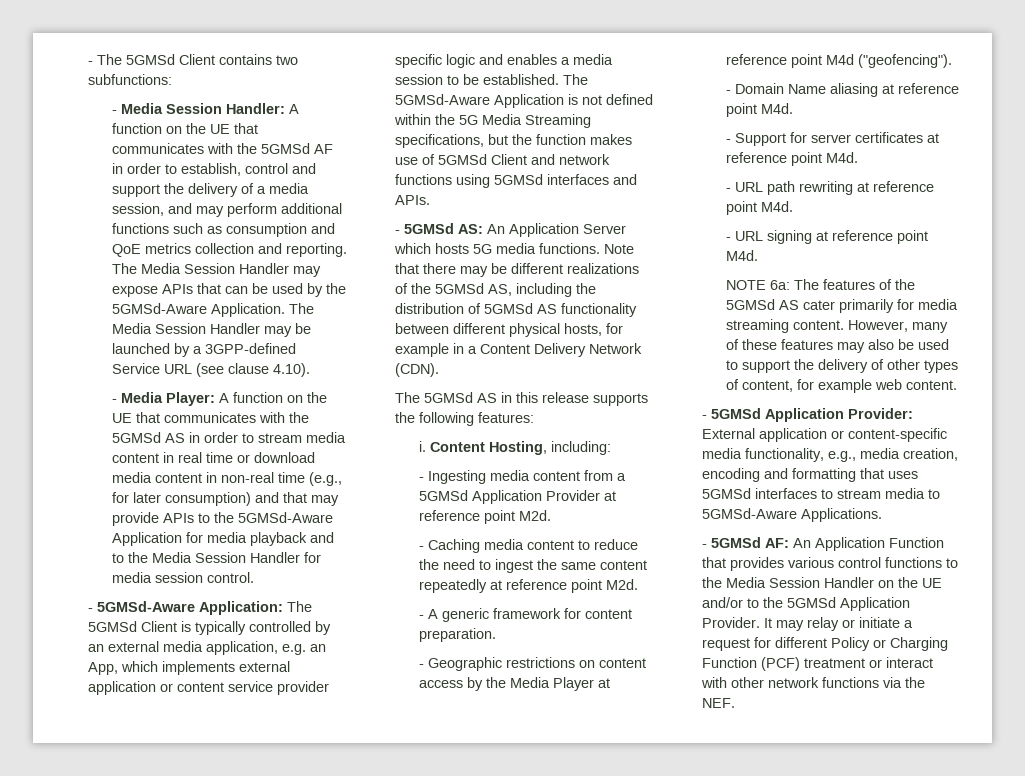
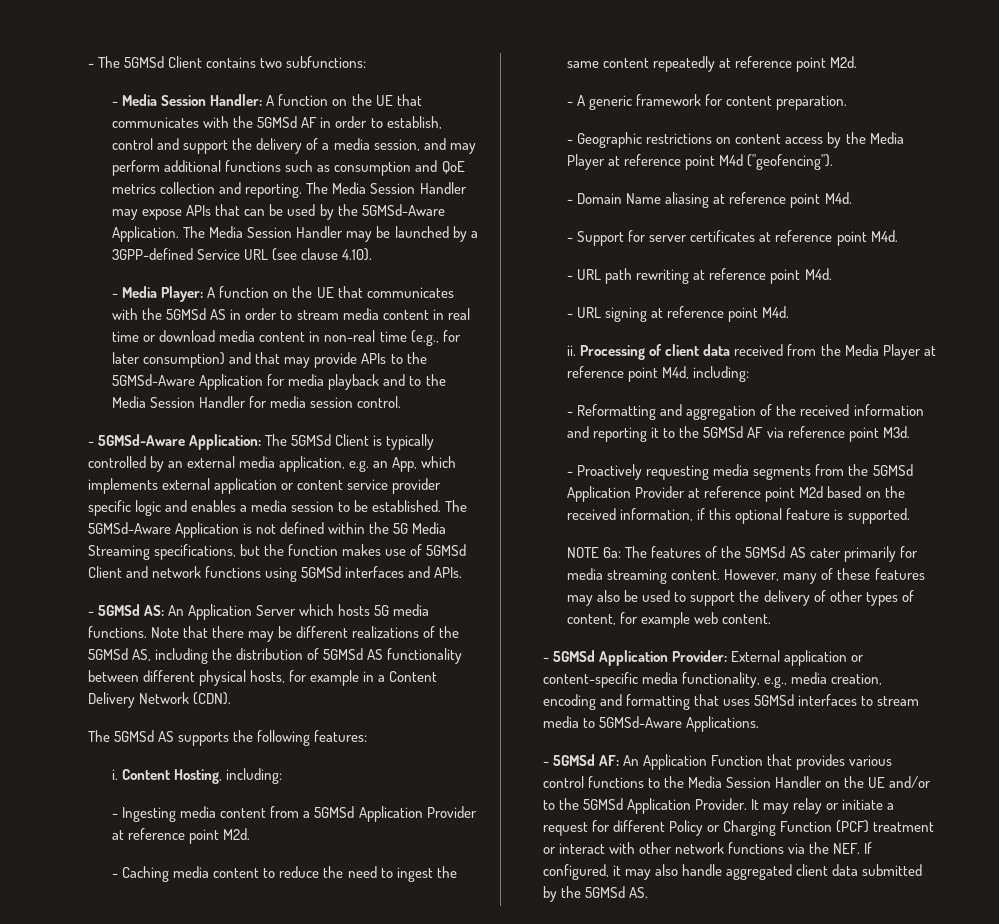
- The 5GMSd AS in this release supports the following features:
+ The 5GMSd AS supports the following features:
+ ii. Processing of client data received from the Media Player at reference point M4d, including:
+ - Reformatting and aggregation of the received information and reporting it to the 5GMSd AF via reference point M3d.
+ - Proactively requesting media segments from the 5GMSd Application Provider at reference point M2d based on the received information, if this optional feature is supported.
- It may relay or initiate a request for different Policy or Charging Function (PCF) treatment or interact with other network functions via the NEF.
+ It may relay or initiate a request for different Policy or Charging Function (PCF) treatment or interact with other network functions via the NEF. If configured, it may also handle aggregated client data submitted by the 5GMSd AS.

